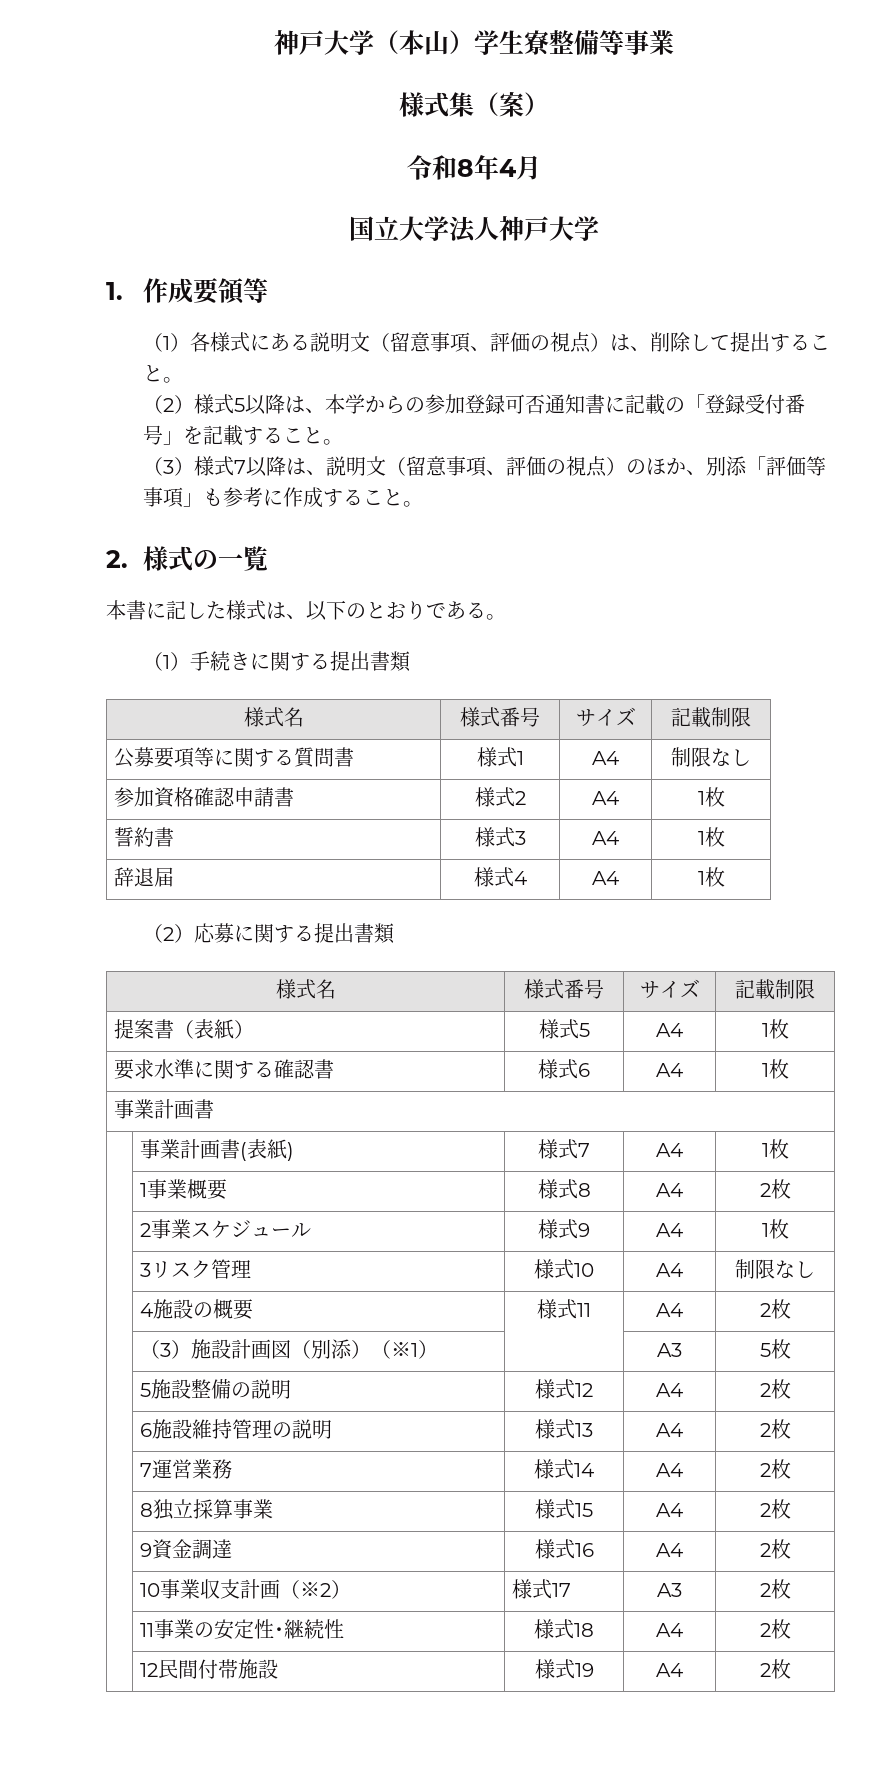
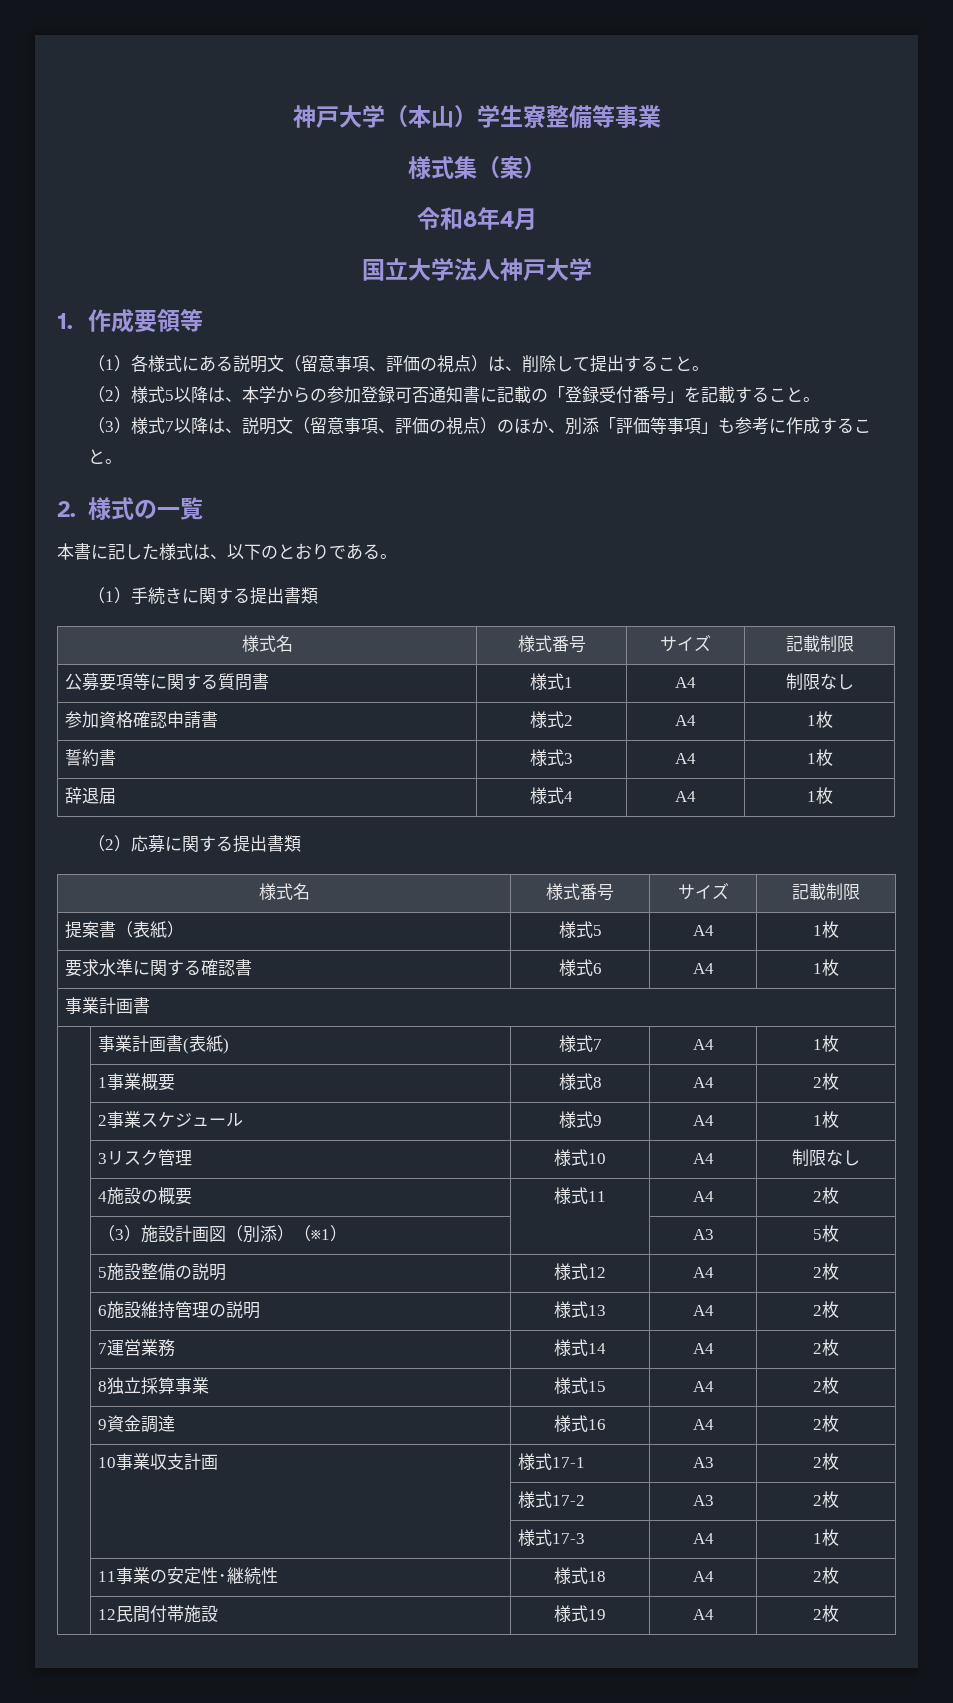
- | 10事業収支計画（※2） | 様式17 | A3 | 2枚
+ | 10事業収支計画 | 様式17-1 | A3 | 2枚
+ | | 様式17-2 | A3 | 2枚
+ | | 様式17-3 | A4 | 1枚

